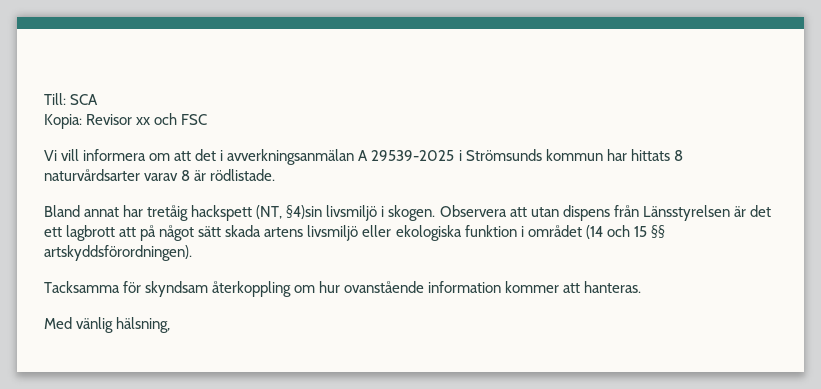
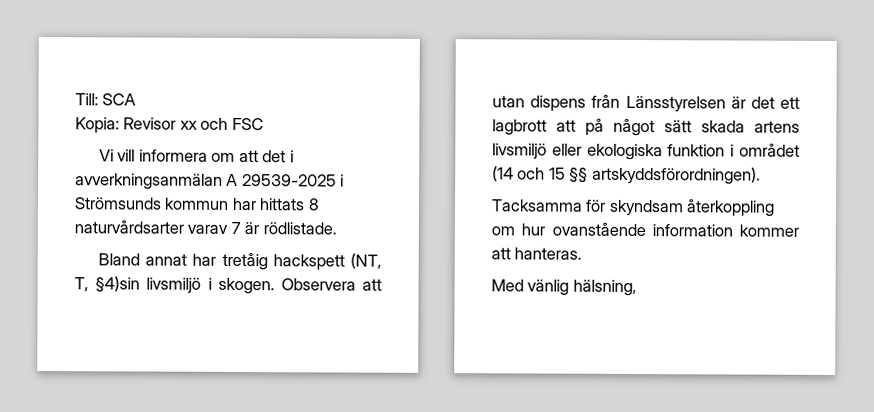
- Vi vill informera om att det i avverkningsanmälan A 29539-2025 i Strömsunds kommun har hittats 8 naturvårdsarter varav 8 är rödlistade.
+ Vi vill informera om att det i avverkningsanmälan A 29539-2025 i Strömsunds kommun har hittats 8 naturvårdsarter varav 7 är rödlistade.
- Bland annat har tretåig hackspett (NT, §4)sin livsmiljö i skogen.
+ Bland annat har tretåig hackspett (NT, T, §4)sin livsmiljö i skogen.

